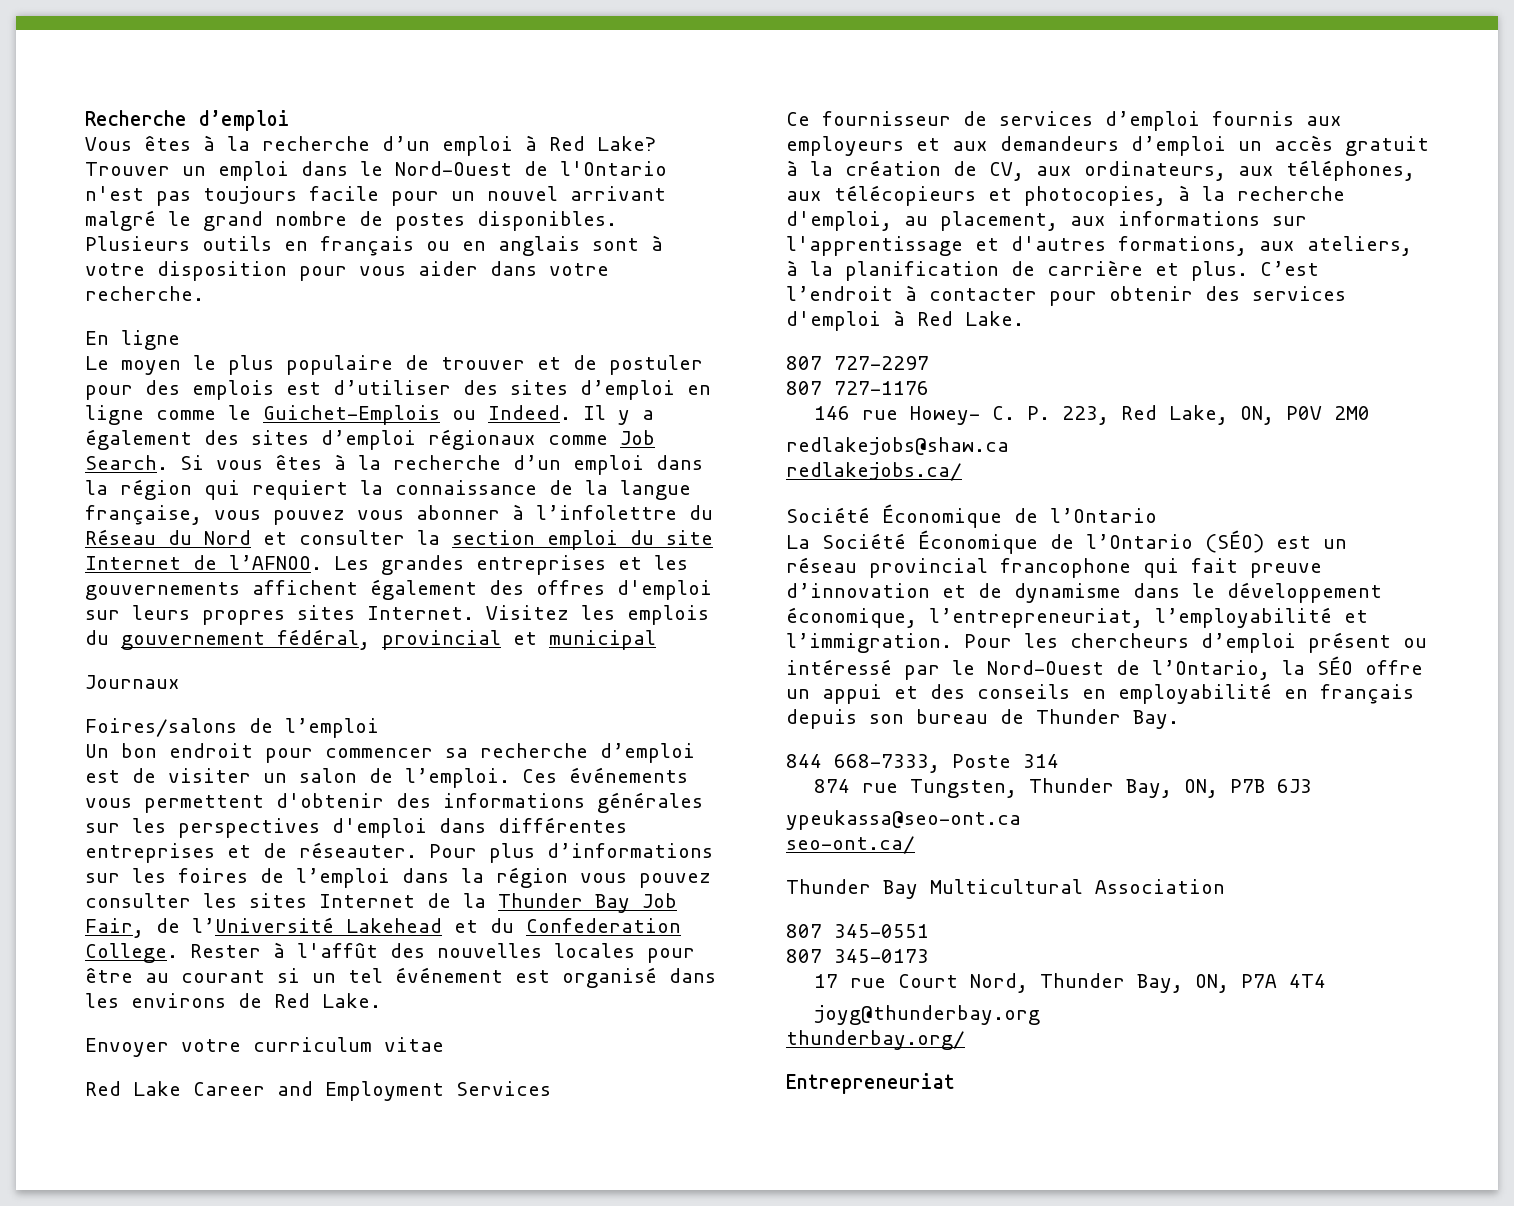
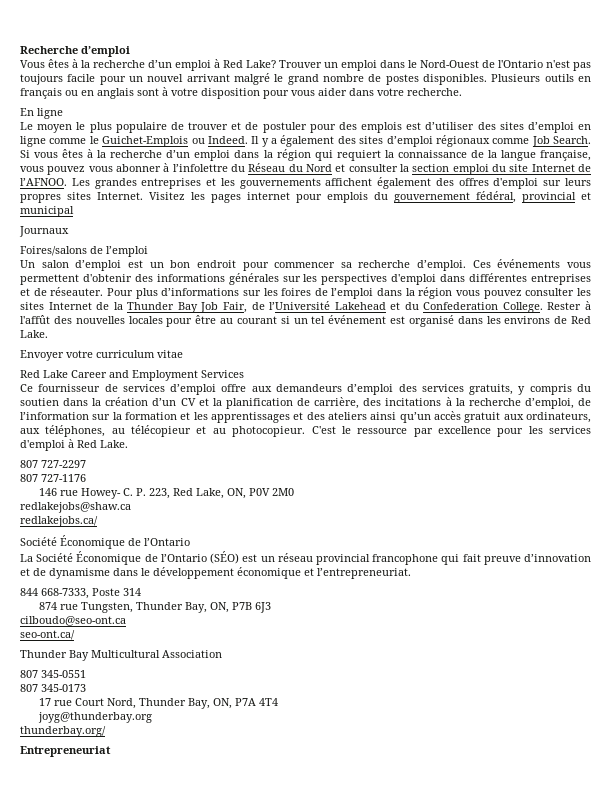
- Visitez les emplois du gouvernement fédéral, provincial et municipal
+ Visitez les pages internet pour emplois du gouvernement fédéral, provincial et municipal
- Un bon endroit pour commencer sa recherche d’emploi est de visiter un salon de l’emploi.
+ Un salon d’emploi est un bon endroit pour commencer sa recherche d’emploi.
- Ce fournisseur de services d’emploi fournis aux employeurs et aux demandeurs d’emploi un accès gratuit à la création de CV, aux ordinateurs, aux téléphones, aux télécopieurs et photocopies, à la recherche d'emploi, au placement, aux informations sur l'apprentissage et d'autres formations, aux ateliers, à la planification de carrière et plus. C’est l’endroit à contacter pour obtenir des services d'emploi à Red Lake.
+ Ce fournisseur de services d’emploi offre aux demandeurs d’emploi des services gratuits, y compris du soutien dans la création d’un CV et la planification de carrière, des incitations à la recherche d’emploi, de l’information sur la formation et les apprentissages et des ateliers ainsi qu’un accès gratuit aux ordinateurs, aux téléphones, au télécopieur et au photocopieur. C'est le ressource par excellence pour les services d'emploi à Red Lake.
- La Société Économique de l’Ontario (SÉO) est un réseau provincial francophone qui fait preuve d’innovation et de dynamisme dans le développement économique, l’entrepreneuriat, l’employabilité et l’immigration. Pour les chercheurs d’emploi présent ou intéressé par le Nord-Ouest de l’Ontario, la SÉO offre un appui et des conseils en employabilité en français depuis son bureau de Thunder Bay.
+ La Société Économique de l’Ontario (SÉO) est un réseau provincial francophone qui fait preuve d’innovation et de dynamisme dans le développement économique et l’entrepreneuriat.
- ypeukassa@seo-ont.ca
+ cilboudo@seo-ont.ca

